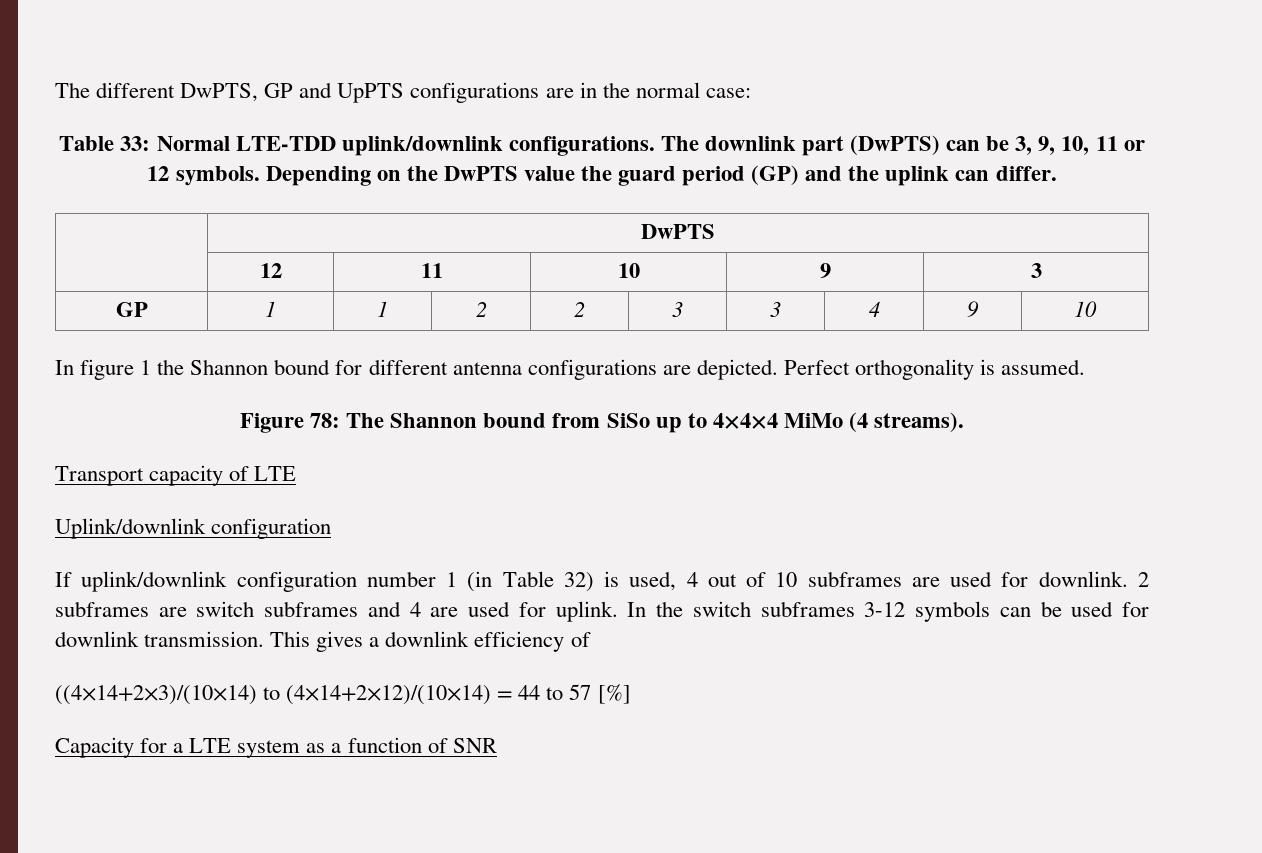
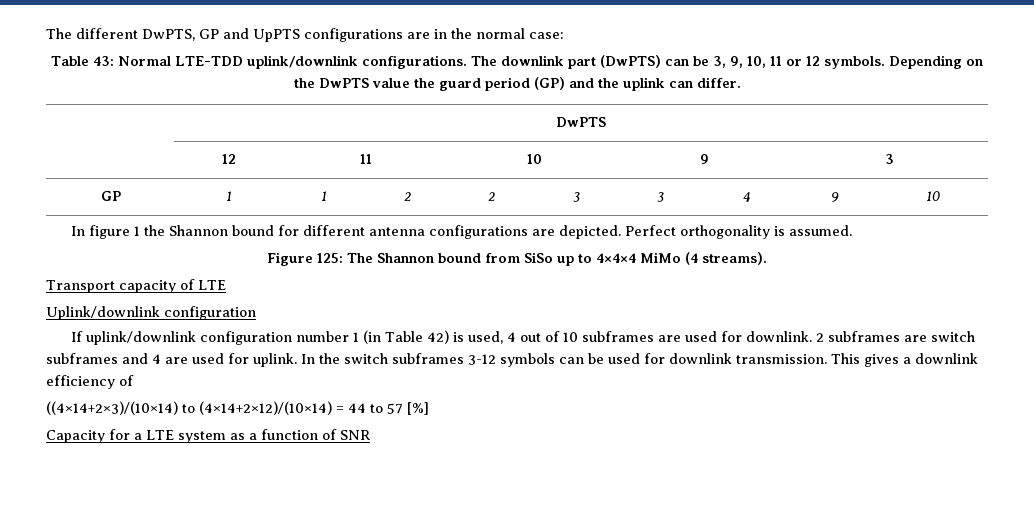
- Table 33: Normal LTE-TDD uplink/downlink configurations.
+ Table 43: Normal LTE-TDD uplink/downlink configurations.
- Figure 78: The Shannon bound from SiSo up to 4×4×4 MiMo (4 streams).
+ Figure 125: The Shannon bound from SiSo up to 4×4×4 MiMo (4 streams).
- If uplink/downlink configuration number 1 (in Table 32) is used, 4 out of 10 subframes are used for downlink.
+ If uplink/downlink configuration number 1 (in Table 42) is used, 4 out of 10 subframes are used for downlink.

